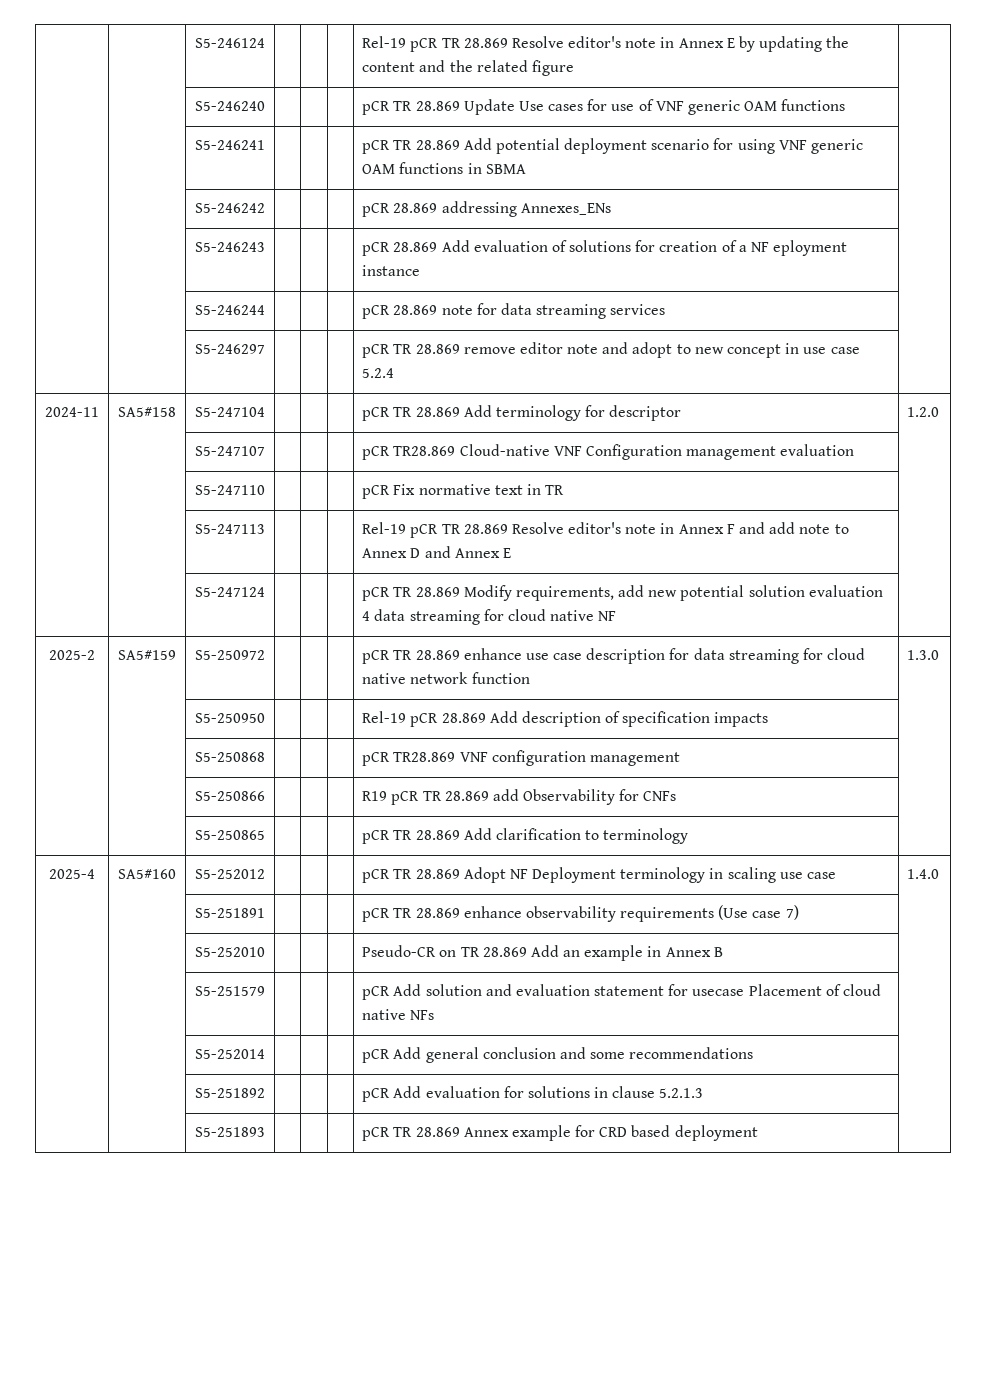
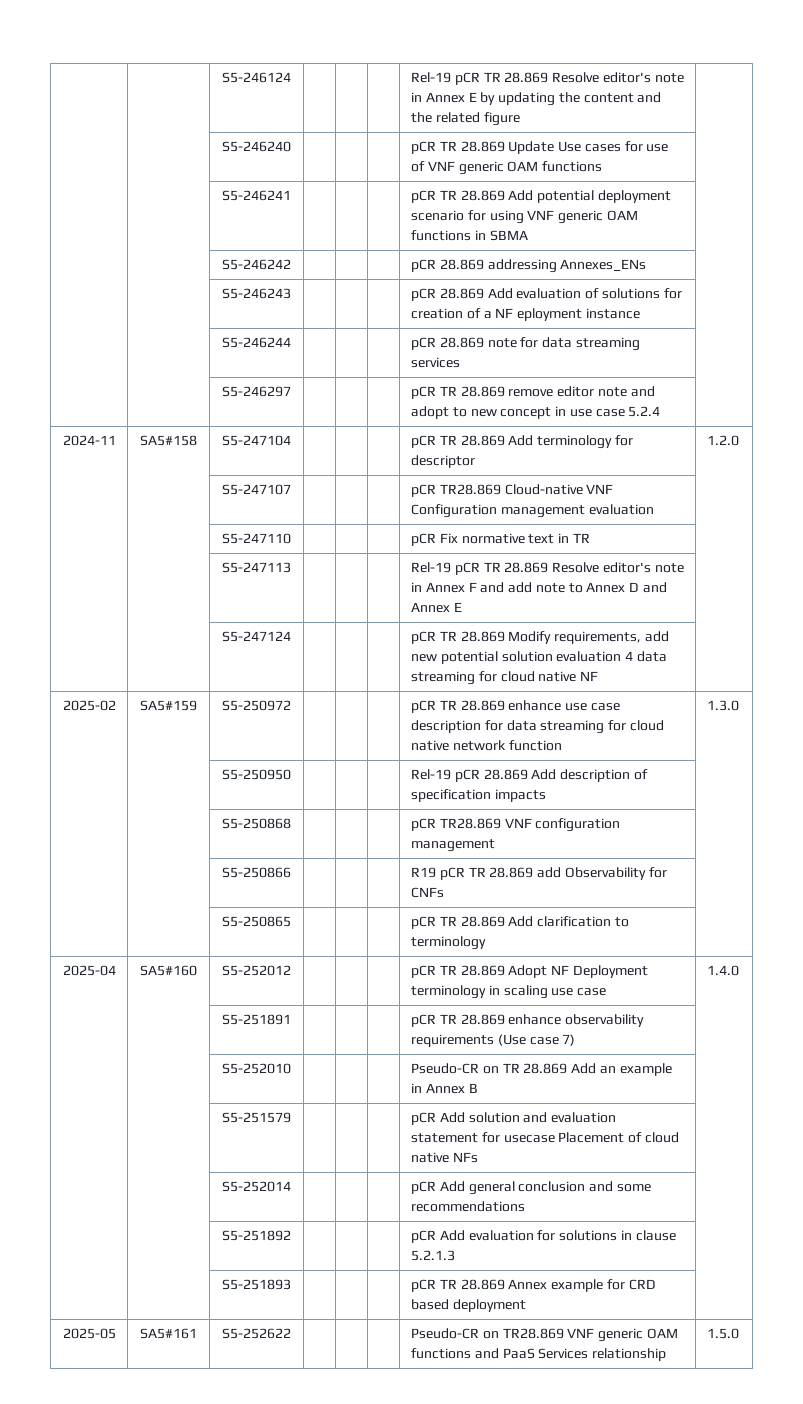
- 2025-2 | SA5#159 | S5-250972 | | | | pCR TR 28.869 enhance use case description for data streaming for cloud native network function | 1.3.0
+ 2025-02 | SA5#159 | S5-250972 | | | | pCR TR 28.869 enhance use case description for data streaming for cloud native network function | 1.3.0
- 2025-4 | SA5#160 | S5-252012 | | | | pCR TR 28.869 Adopt NF Deployment terminology in scaling use case | 1.4.0
+ 2025-04 | SA5#160 | S5-252012 | | | | pCR TR 28.869 Adopt NF Deployment terminology in scaling use case | 1.4.0
+ 2025-05 | SA5#161 | S5-252622 | | | | Pseudo-CR on TR28.869 VNF generic OAM functions and PaaS Services relationship | 1.5.0

